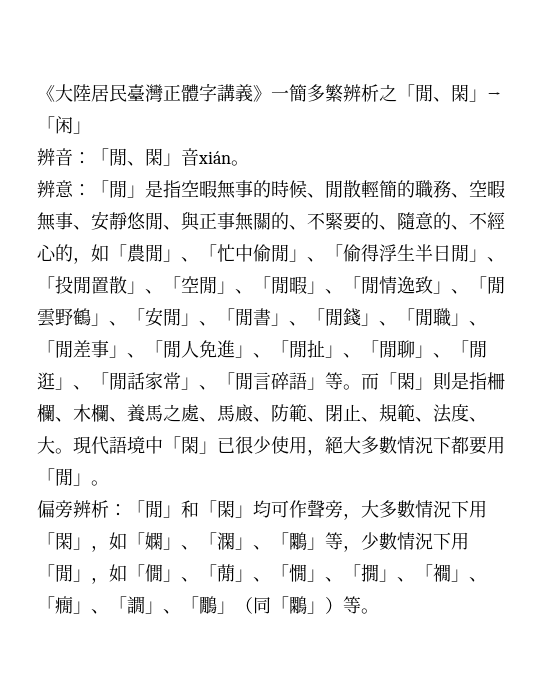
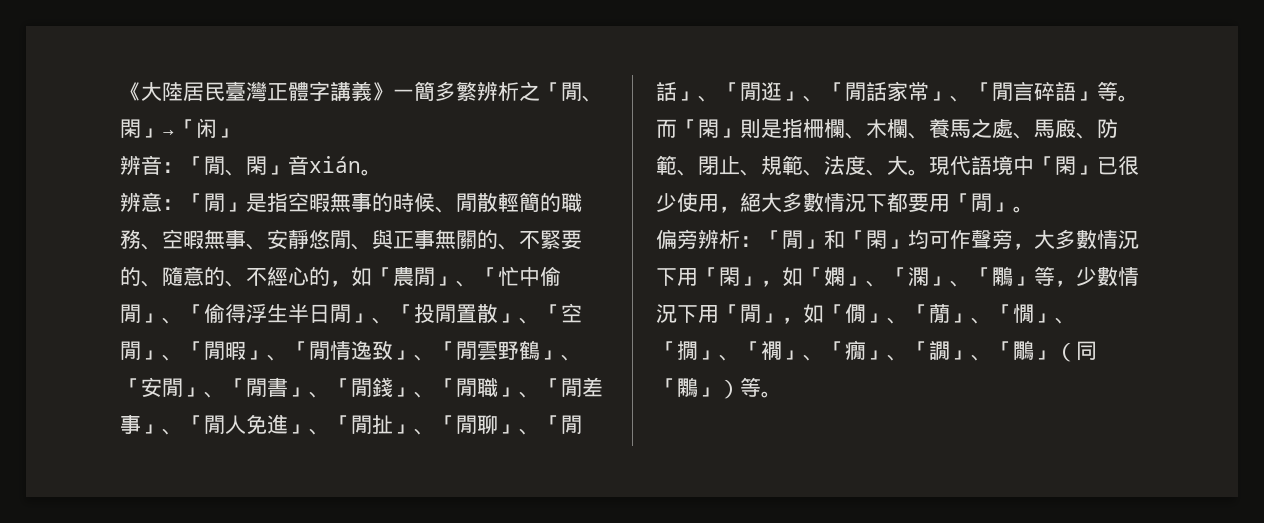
- 「閒」是指空暇無事的時候、閒散輕簡的職務、空暇無事、安靜悠閒、與正事無關的、不緊要的、隨意的、不經心的，如「農閒」、「忙中偷閒」、「偷得浮生半日閒」、「投閒置散」、「空閒」、「閒暇」、「閒情逸致」、「閒雲野鶴」、「安閒」、「閒書」、「閒錢」、「閒職」、「閒差事」、「閒人免進」、「閒扯」、「閒聊」、「閒逛」、「閒話家常」、「閒言碎語」等。
+ 「閒」是指空暇無事的時候、閒散輕簡的職務、空暇無事、安靜悠閒、與正事無關的、不緊要的、隨意的、不經心的，如「農閒」、「忙中偷閒」、「偷得浮生半日閒」、「投閒置散」、「空閒」、「閒暇」、「閒情逸致」、「閒雲野鶴」、「安閒」、「閒書」、「閒錢」、「閒職」、「閒差事」、「閒人免進」、「閒扯」、「閒聊」、「閒話」、「閒逛」、「閒話家常」、「閒言碎語」等。

